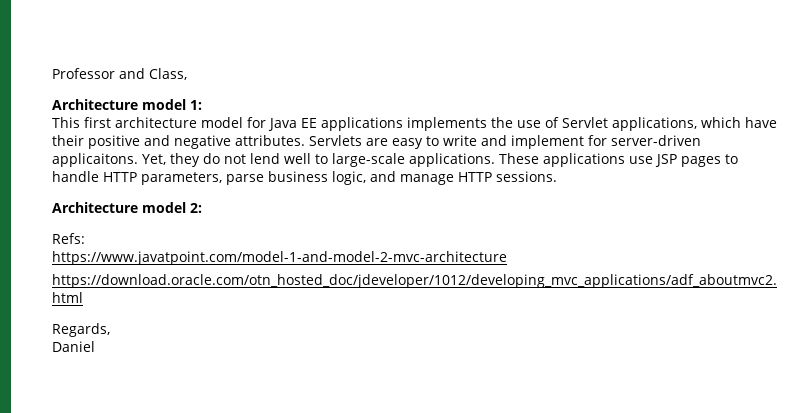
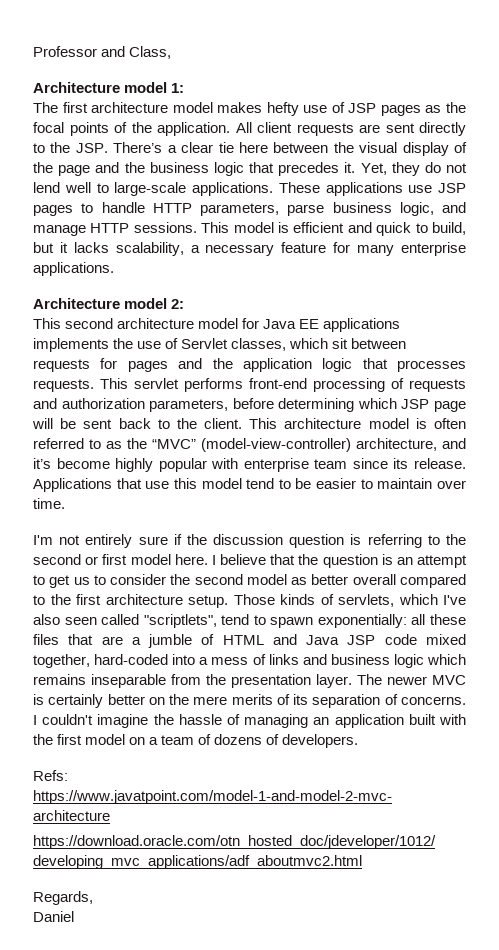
- This first architecture model for Java EE applications implements the use of Servlet applications, which have their positive and negative attributes. Servlets are easy to write and implement for server-driven applicaitons.
+ The first architecture model makes hefty use of JSP pages as the focal points of the application. All client requests are sent directly to the JSP. There’s a clear tie here between the visual display of the page and the business logic that precedes it.
- These applications use JSP pages to handle HTTP parameters, parse business logic, and manage HTTP sessions.
+ These applications use JSP pages to handle HTTP parameters, parse business logic, and manage HTTP sessions. This model is efficient and quick to build, but it lacks scalability, a necessary feature for many enterprise applications.
  Architecture model 2:
+ This second architecture model for Java EE applications implements the use of Servlet classes, which sit between requests for pages and the application logic that processes requests. This servlet performs front-end processing of requests and authorization parameters, before determining which JSP page will be sent back to the client. This architecture model is often referred to as the “MVC” (model-view-controller) architecture, and it’s become highly popular with enterprise team since its release. Applications that use this model tend to be easier to maintain over time.
+ I'm not entirely sure if the discussion question is referring to the second or first model here. I believe that the question is an attempt to get us to consider the second model as better overall compared to the first architecture setup. Those kinds of servlets, which I've also seen called "scriptlets", tend to spawn exponentially: all these files that are a jumble of HTML and Java JSP code mixed together, hard-coded into a mess of links and business logic which remains inseparable from the presentation layer. The newer MVC is certainly better on the mere merits of its separation of concerns. I couldn't imagine the hassle of managing an application built with the first model on a team of dozens of developers.

